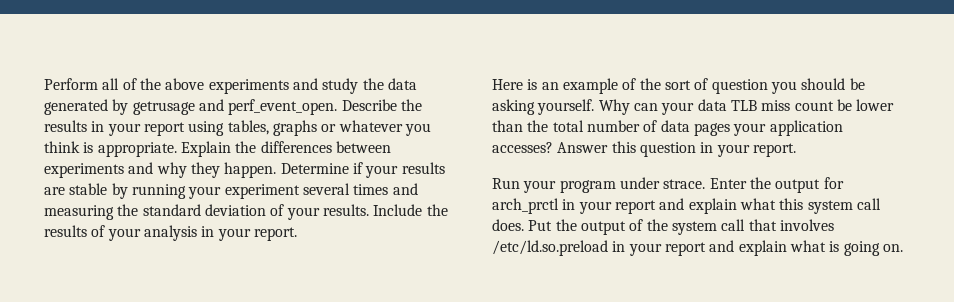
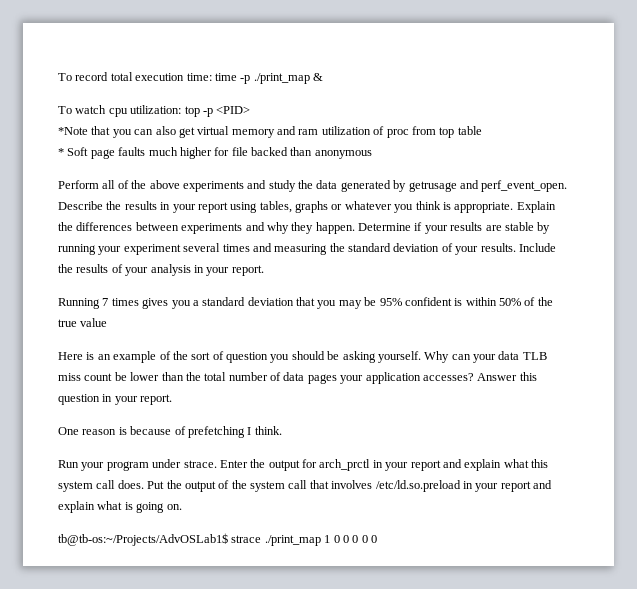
+ To record total execution time: time -p ./print_map &
+ To watch cpu utilization: top -p <PID>
+ *Note that you can also get virtual memory and ram utilization of proc from top table
+ * Soft page faults much higher for file backed than anonymous
+ Running 7 times gives you a standard deviation that you may be 95% confident is within 50% of the true value
+ One reason is because of prefetching I think.
+ tb@tb-os:~/Projects/AdvOSLab1$ strace ./print_map 1 0 0 0 0 0

